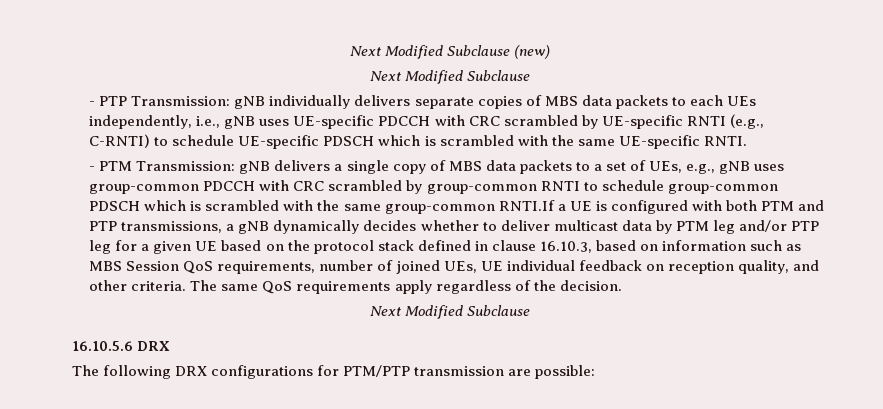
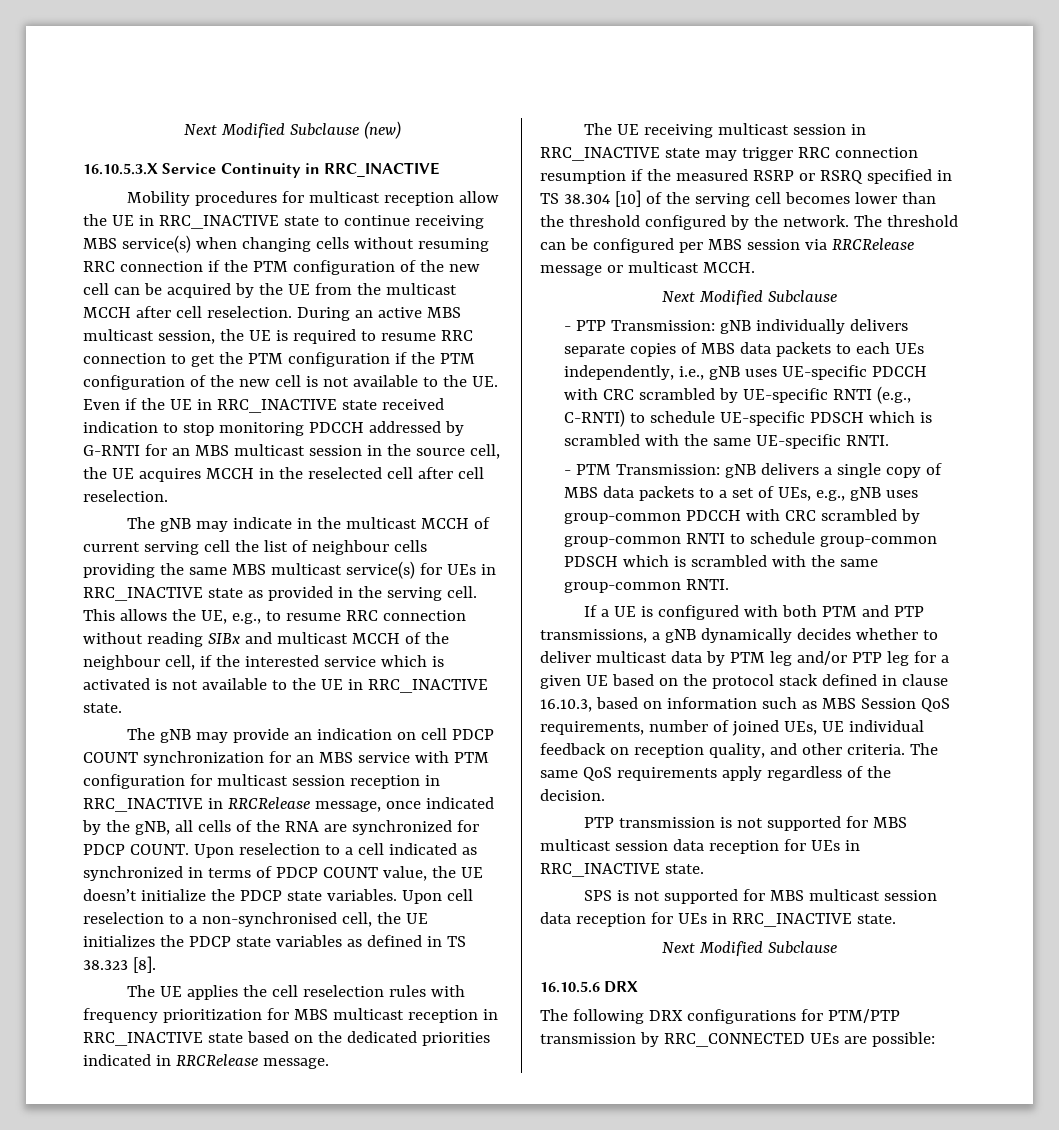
+ 16.10.5.3.X Service Continuity in RRC_INACTIVE
+ Mobility procedures for multicast reception allow the UE in RRC_INACTIVE state to continue receiving MBS service(s) when changing cells without resuming RRC connection if the PTM configuration of the new cell can be acquired by the UE from the multicast MCCH after cell reselection. During an active MBS multicast session, the UE is required to resume RRC connection to get the PTM configuration if the PTM configuration of the new cell is not available to the UE. Even if the UE in RRC_INACTIVE state received indication to stop monitoring PDCCH addressed by G-RNTI for an MBS multicast session in the source cell, the UE acquires MCCH in the reselected cell after cell reselection.
+ The gNB may indicate in the multicast MCCH of current serving cell the list of neighbour cells providing the same MBS multicast service(s) for UEs in RRC_INACTIVE state as provided in the serving cell. This allows the UE, e.g., to resume RRC connection without reading SIBx and multicast MCCH of the neighbour cell, if the interested service which is activated is not available to the UE in RRC_INACTIVE state.
+ The gNB may provide an indication on cell PDCP COUNT synchronization for an MBS service with PTM configuration for multicast session reception in RRC_INACTIVE in RRCRelease message, once indicated by the gNB, all cells of the RNA are synchronized for PDCP COUNT. Upon reselection to a cell indicated as synchronized in terms of PDCP COUNT value, the UE doesn’t initialize the PDCP state variables. Upon cell reselection to a non-synchronised cell, the UE initializes the PDCP state variables as defined in TS 38.323 [8].
+ The UE applies the cell reselection rules with frequency prioritization for MBS multicast reception in RRC_INACTIVE state based on the dedicated priorities indicated in RRCRelease message.
+ The UE receiving multicast session in RRC_INACTIVE state may trigger RRC connection resumption if the measured RSRP or RSRQ specified in TS 38.304 [10] of the serving cell becomes lower than the threshold configured by the network. The threshold can be configured per MBS session via RRCRelease message or multicast MCCH.
- gNB delivers a single copy of MBS data packets to a set of UEs, e.g., gNB uses group-common PDCCH with CRC scrambled by group-common RNTI to schedule group-common PDSCH which is scrambled with the same group-common RNTI.If a UE is configured with both PTM and PTP transmissions, a gNB dynamically decides whether to deliver multicast data by PTM leg and/or PTP leg for a given UE based on the protocol stack defined in clause 16.10.3, based on information such as MBS Session QoS requirements, number of joined UEs, UE individual feedback on reception quality, and other criteria.
+ gNB delivers a single copy of MBS data packets to a set of UEs, e.g., gNB uses group-common PDCCH with CRC scrambled by group-common RNTI to schedule group-common PDSCH which is scrambled with the same group-common RNTI.
+ If a UE is configured with both PTM and PTP transmissions, a gNB dynamically decides whether to deliver multicast data by PTM leg and/or PTP leg for a given UE based on the protocol stack defined in clause 16.10.3, based on information such as MBS Session QoS requirements, number of joined UEs, UE individual feedback on reception quality, and other criteria.
+ PTP transmission is not supported for MBS multicast session data reception for UEs in RRC_INACTIVE state.
+ SPS is not supported for MBS multicast session data reception for UEs in RRC_INACTIVE state.
- The following DRX configurations for PTM/PTP transmission are possible:
+ The following DRX configurations for PTM/PTP transmission by RRC_CONNECTED UEs are possible:

